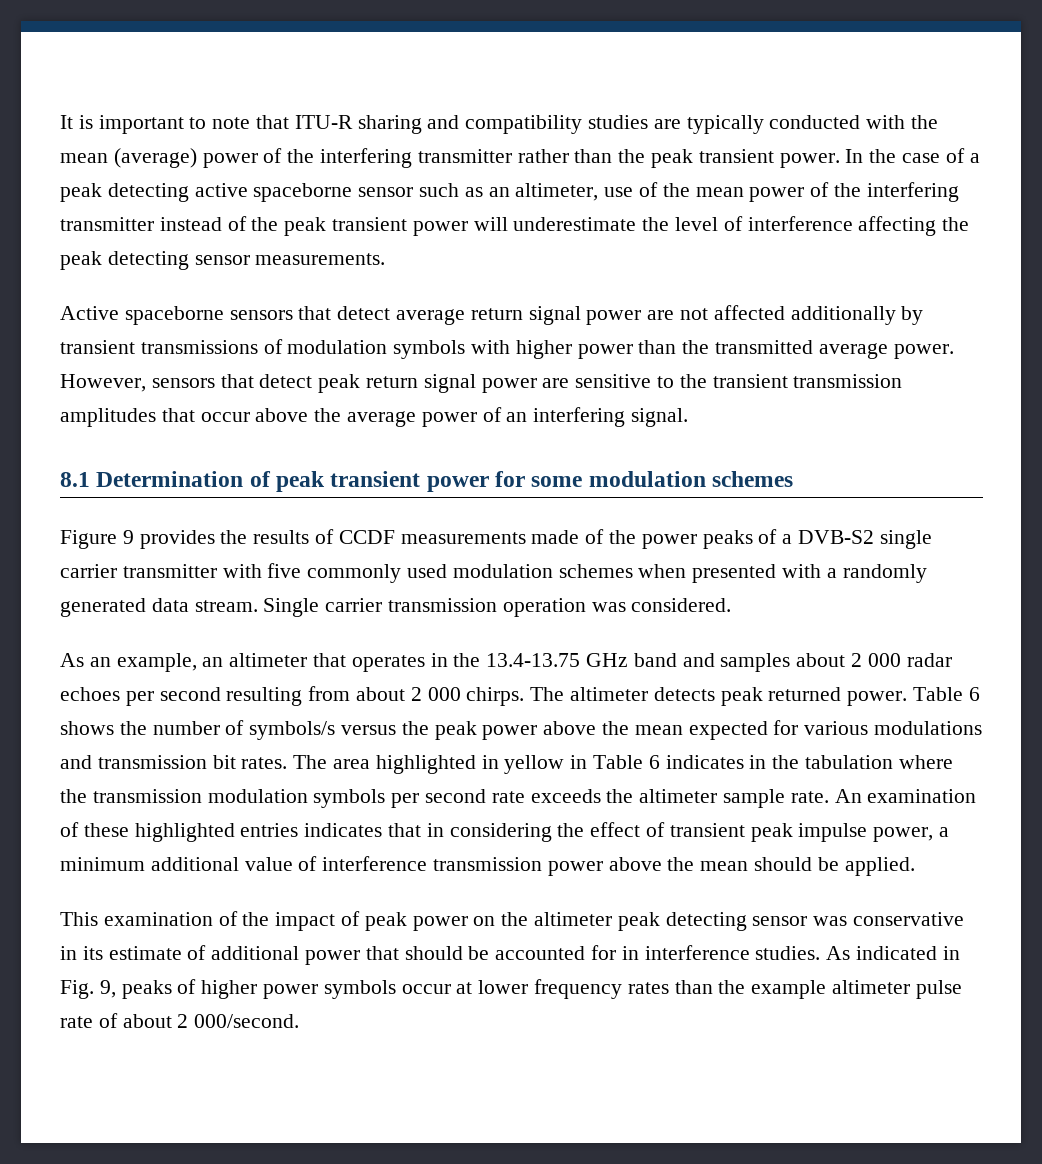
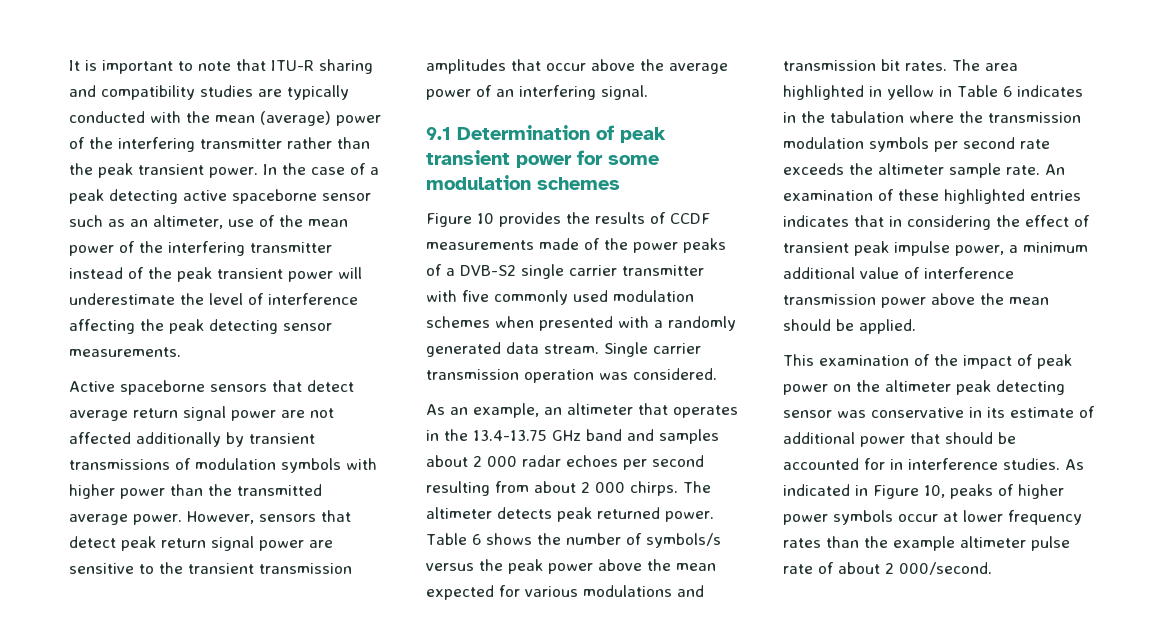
- 8.1 Determination of peak transient power for some modulation schemes
+ 9.1 Determination of peak transient power for some modulation schemes
- Figure 9 provides the results of CCDF measurements made of the power peaks of a DVB-S2 single carrier transmitter with five commonly used modulation schemes when presented with a randomly generated data stream.
+ Figure 10 provides the results of CCDF measurements made of the power peaks of a DVB-S2 single carrier transmitter with five commonly used modulation schemes when presented with a randomly generated data stream.
- As indicated in Fig. 9, peaks of higher power symbols occur at lower frequency rates than the example altimeter pulse rate of about 2 000/second.
+ As indicated in Figure 10, peaks of higher power symbols occur at lower frequency rates than the example altimeter pulse rate of about 2 000/second.

